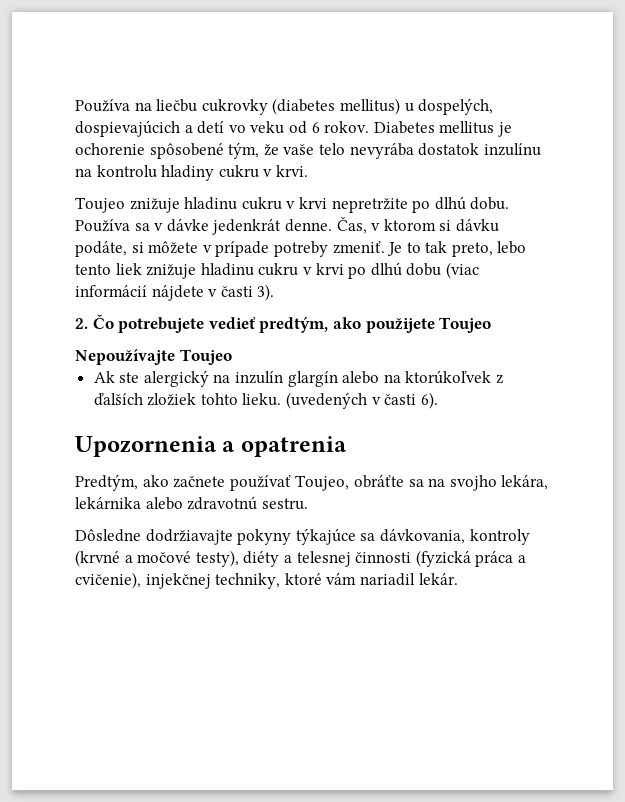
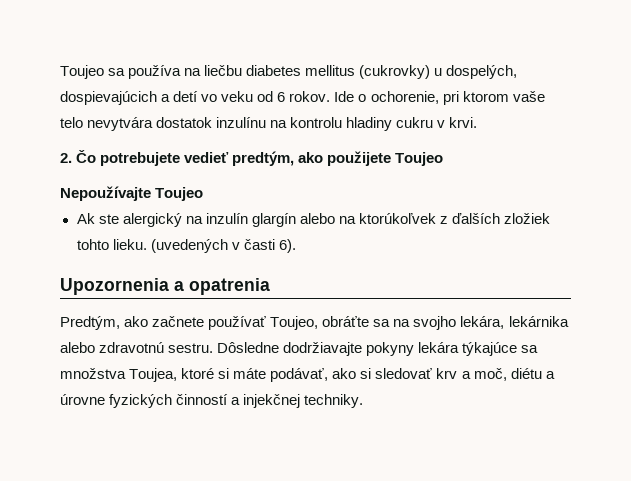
- Používa na liečbu cukrovky (diabetes mellitus) u dospelých, dospievajúcich a detí vo veku od 6 rokov.
+ Toujeo sa používa na liečbu diabetes mellitus (cukrovky) u dospelých, dospievajúcich a detí vo veku od 6 rokov.
- Diabetes mellitus je ochorenie spôsobené tým, že vaše telo nevyrába dostatok inzulínu na kontrolu hladiny cukru v krvi.
+ Ide o ochorenie, pri ktorom vaše telo nevytvára dostatok inzulínu na kontrolu hladiny cukru v krvi.
- Toujeo znižuje hladinu cukru v krvi nepretržite po dlhú dobu. Používa sa v dávke jedenkrát denne. Čas, v ktorom si dávku podáte, si môžete v prípade potreby zmeniť. Je to tak preto, lebo tento liek znižuje hladinu cukru v krvi po dlhú dobu (viac informácií nájdete v časti 3).
- Predtým, ako začnete používať Toujeo, obráťte sa na svojho lekára, lekárnika alebo zdravotnú sestru.
- Dôsledne dodržiavajte pokyny týkajúce sa dávkovania, kontroly (krvné a močové testy), diéty a telesnej činnosti (fyzická práca a cvičenie), injekčnej techniky, ktoré vám nariadil lekár.
+ Predtým, ako začnete používať Toujeo, obráťte sa na svojho lekára, lekárnika alebo zdravotnú sestru. Dôsledne dodržiavajte pokyny lekára týkajúce sa množstva Toujea, ktoré si máte podávať, ako si sledovať krv a moč, diétu a úrovne fyzických činností a injekčnej techniky.

